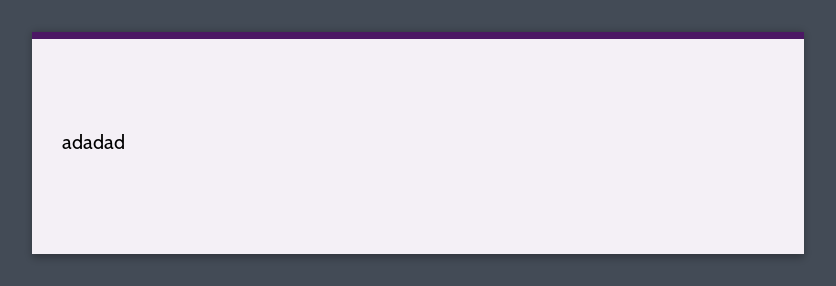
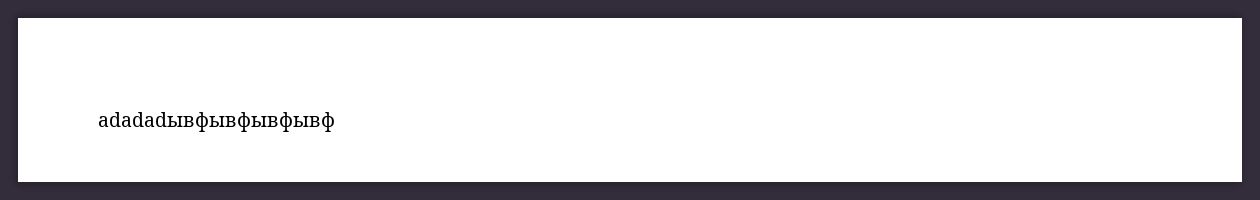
- adadad
+ adadadывфывфывфывф

